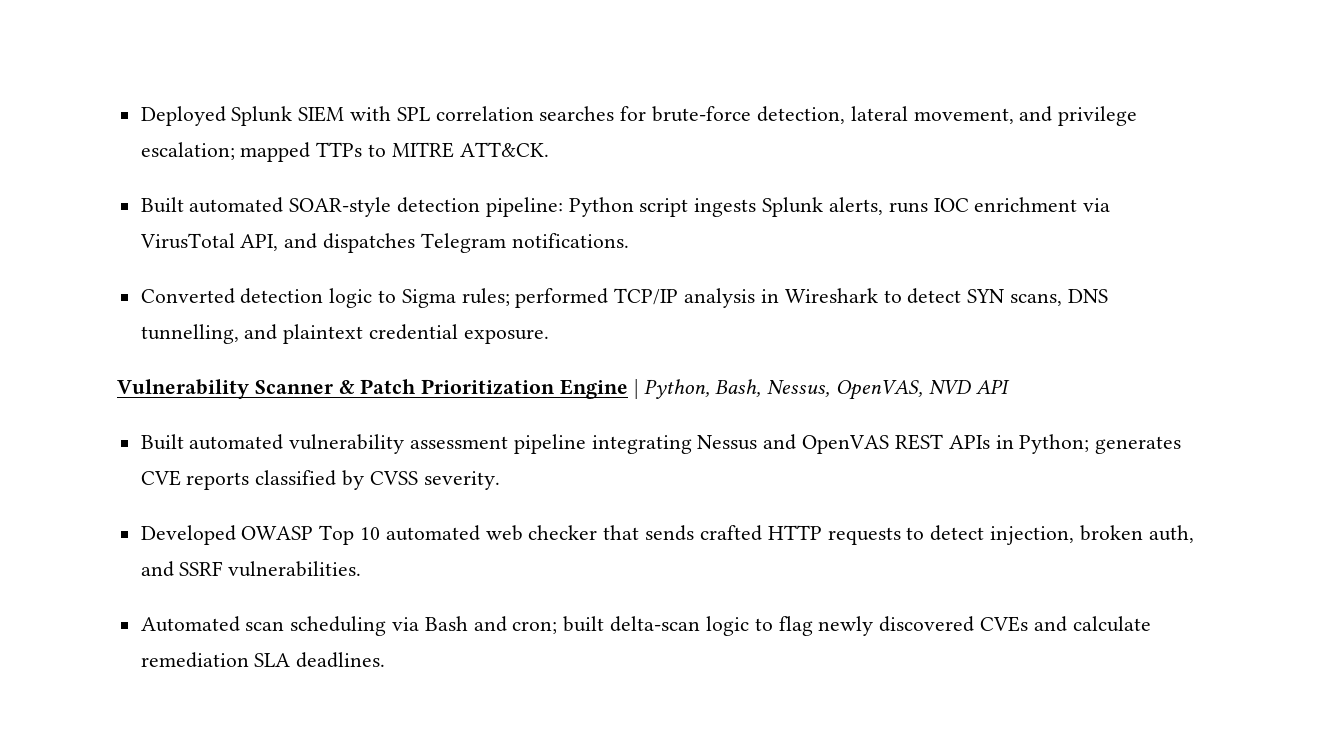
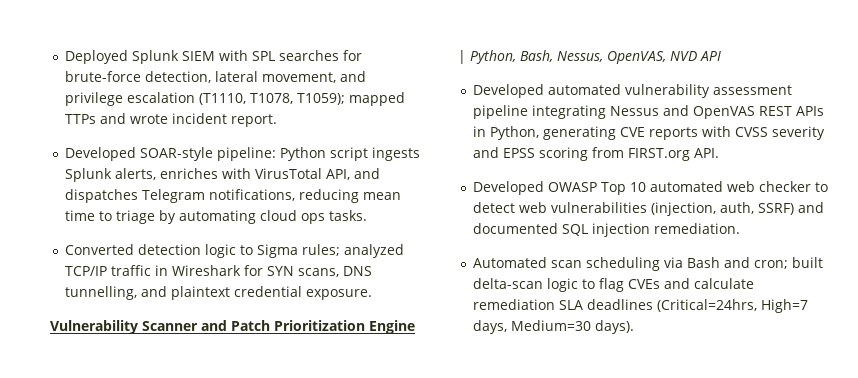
- Deployed Splunk SIEM with SPL correlation searches for brute-force detection, lateral movement, and privilege escalation; mapped TTPs to MITRE ATT&CK.
- Built automated SOAR-style detection pipeline: Python script ingests Splunk alerts, runs IOC enrichment via VirusTotal API, and dispatches Telegram notifications.
+ Deployed Splunk SIEM with SPL searches for brute-force detection, lateral movement, and privilege escalation (T1110, T1078, T1059); mapped TTPs and wrote incident report.
+ Developed SOAR-style pipeline: Python script ingests Splunk alerts, enriches with VirusTotal API, and dispatches Telegram notifications, reducing mean time to triage by automating cloud ops tasks.
- Converted detection logic to Sigma rules; performed TCP/IP analysis in Wireshark to detect SYN scans, DNS tunnelling, and plaintext credential exposure.
+ Converted detection logic to Sigma rules; analyzed TCP/IP traffic in Wireshark for SYN scans, DNS tunnelling, and plaintext credential exposure.
- Vulnerability Scanner & Patch Prioritization Engine | Python, Bash, Nessus, OpenVAS, NVD API
+ Vulnerability Scanner and Patch Prioritization Engine | Python, Bash, Nessus, OpenVAS, NVD API
- Built automated vulnerability assessment pipeline integrating Nessus and OpenVAS REST APIs in Python; generates CVE reports classified by CVSS severity.
+ Developed automated vulnerability assessment pipeline integrating Nessus and OpenVAS REST APIs in Python, generating CVE reports with CVSS severity and EPSS scoring from FIRST.org API.
- Developed OWASP Top 10 automated web checker that sends crafted HTTP requests to detect injection, broken auth, and SSRF vulnerabilities.
+ Developed OWASP Top 10 automated web checker to detect web vulnerabilities (injection, auth, SSRF) and documented SQL injection remediation.
- Automated scan scheduling via Bash and cron; built delta-scan logic to flag newly discovered CVEs and calculate remediation SLA deadlines.
+ Automated scan scheduling via Bash and cron; built delta-scan logic to flag CVEs and calculate remediation SLA deadlines (Critical=24hrs, High=7 days, Medium=30 days).

